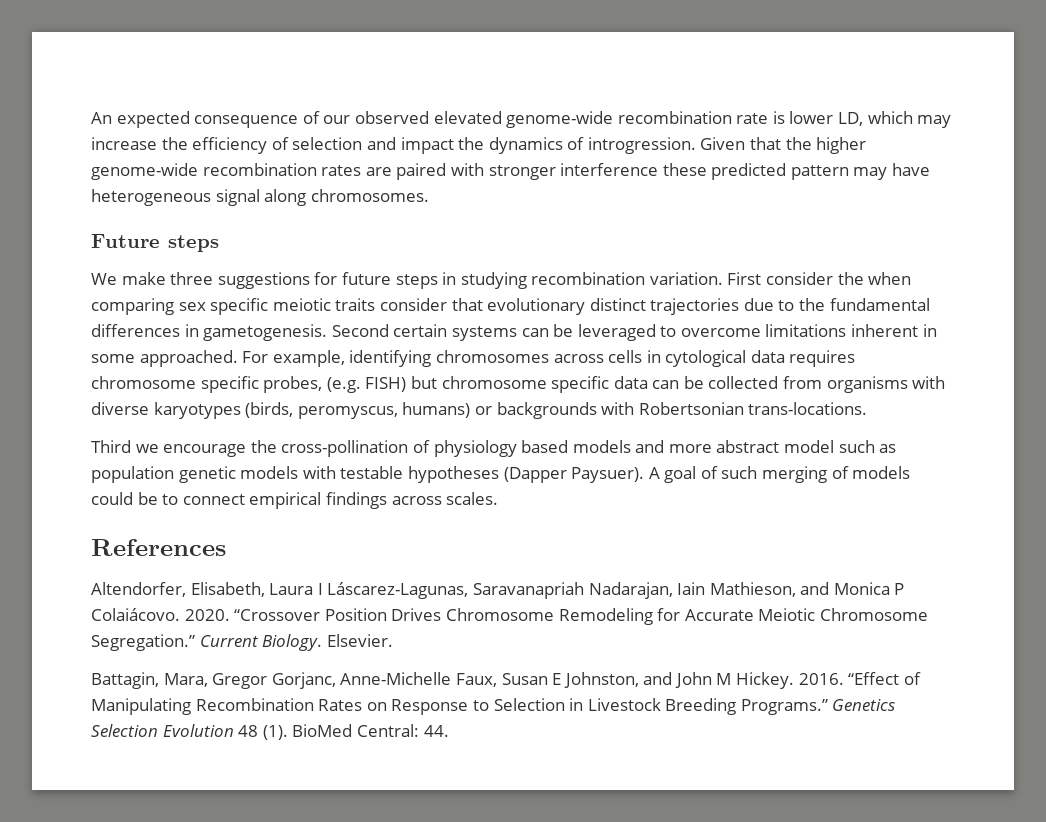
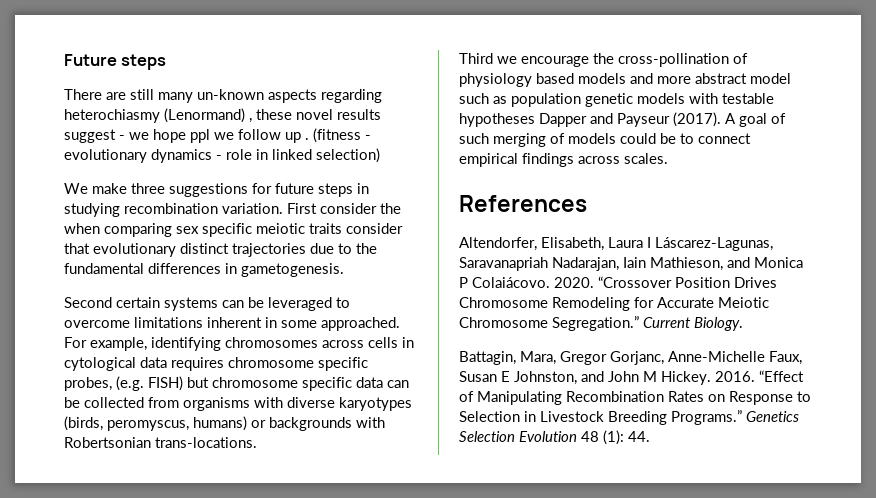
- An expected consequence of our observed elevated genome-wide recombination rate is lower LD, which may increase the efficiency of selection and impact the dynamics of introgression. Given that the higher genome-wide recombination rates are paired with stronger interference these predicted pattern may have heterogeneous signal along chromosomes.
  Future steps
+ There are still many un-known aspects regarding heterochiasmy (Lenormand) , these novel results suggest - we hope ppl we follow up . (fitness - evolutionary dynamics - role in linked selection)
- First consider the when comparing sex specific meiotic traits consider that evolutionary distinct trajectories due to the fundamental differences in gametogenesis. Second certain systems can be leveraged to overcome limitations inherent in some approached.
+ First consider the when comparing sex specific meiotic traits consider that evolutionary distinct trajectories due to the fundamental differences in gametogenesis.
+ Second certain systems can be leveraged to overcome limitations inherent in some approached.
- Third we encourage the cross-pollination of physiology based models and more abstract model such as population genetic models with testable hypotheses (Dapper Paysuer).
+ Third we encourage the cross-pollination of physiology based models and more abstract model such as population genetic models with testable hypotheses Dapper and Payseur (2017).
- Elsevier.
- Genetics Selection Evolution 48 (1). BioMed Central: 44.
+ Genetics Selection Evolution 48 (1): 44.

